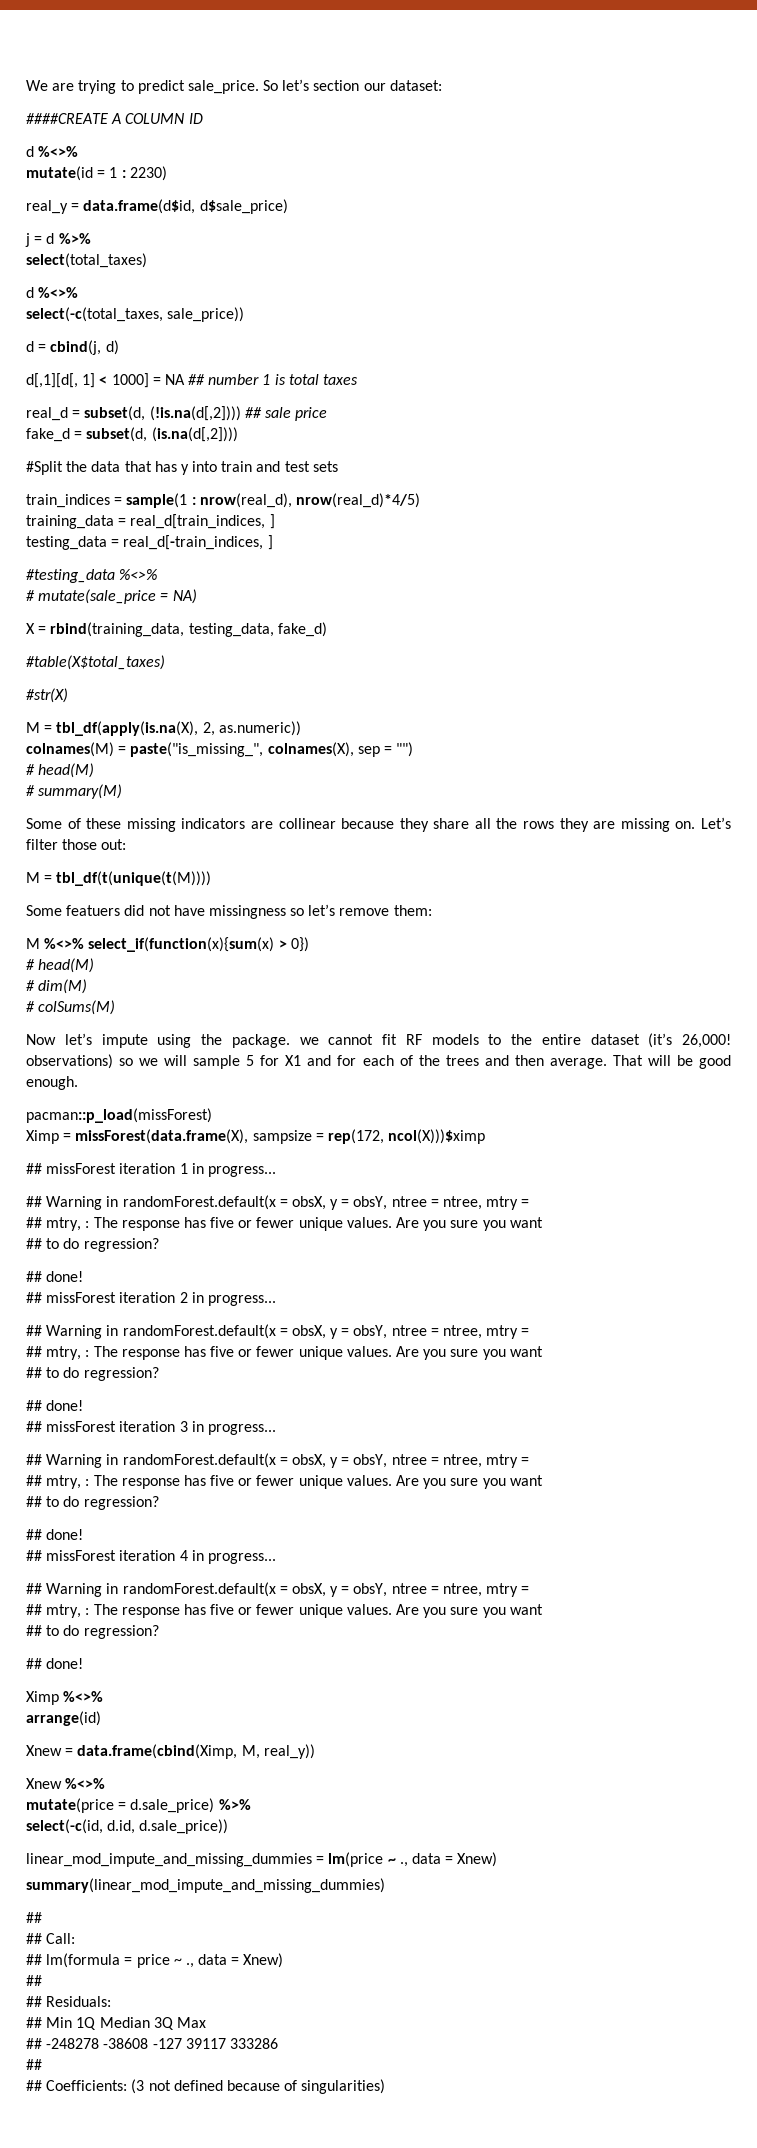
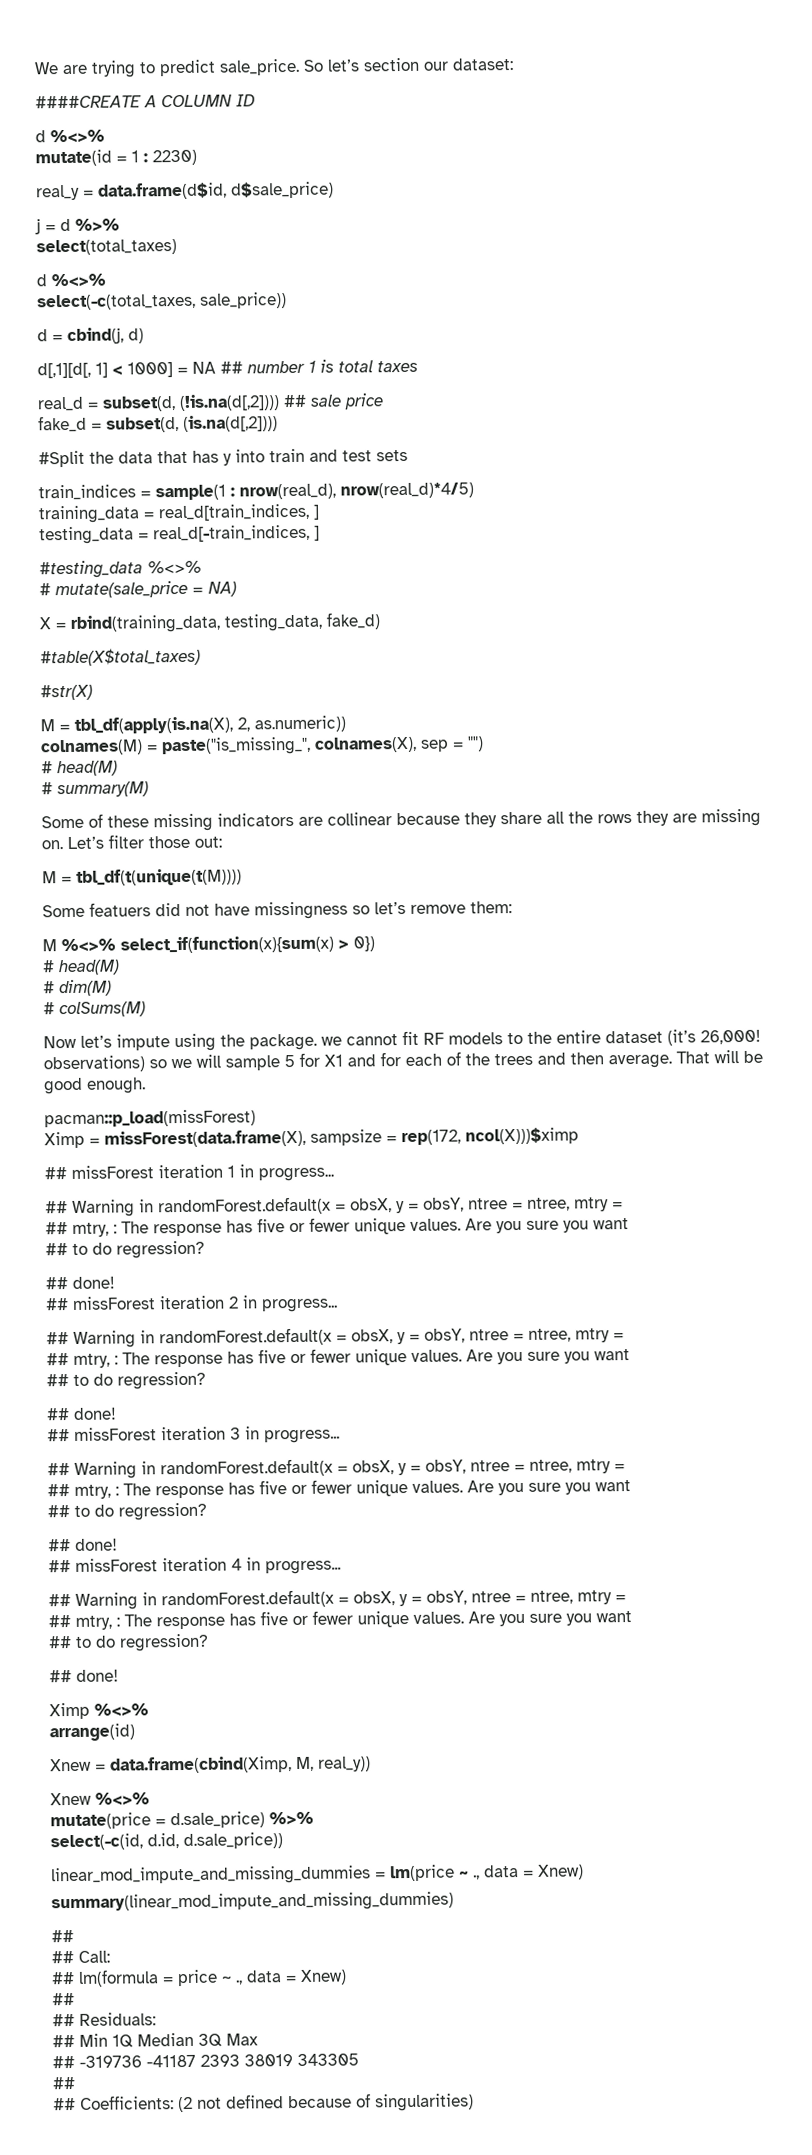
- ## -248278 -38608 -127 39117 333286
+ ## -319736 -41187 2393 38019 343305
- ## Coefficients: (3 not defined because of singularities)
+ ## Coefficients: (2 not defined because of singularities)

